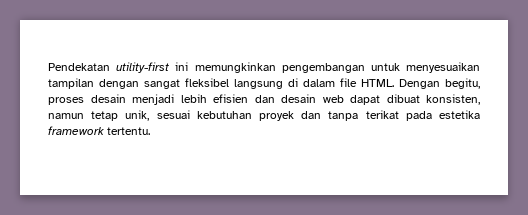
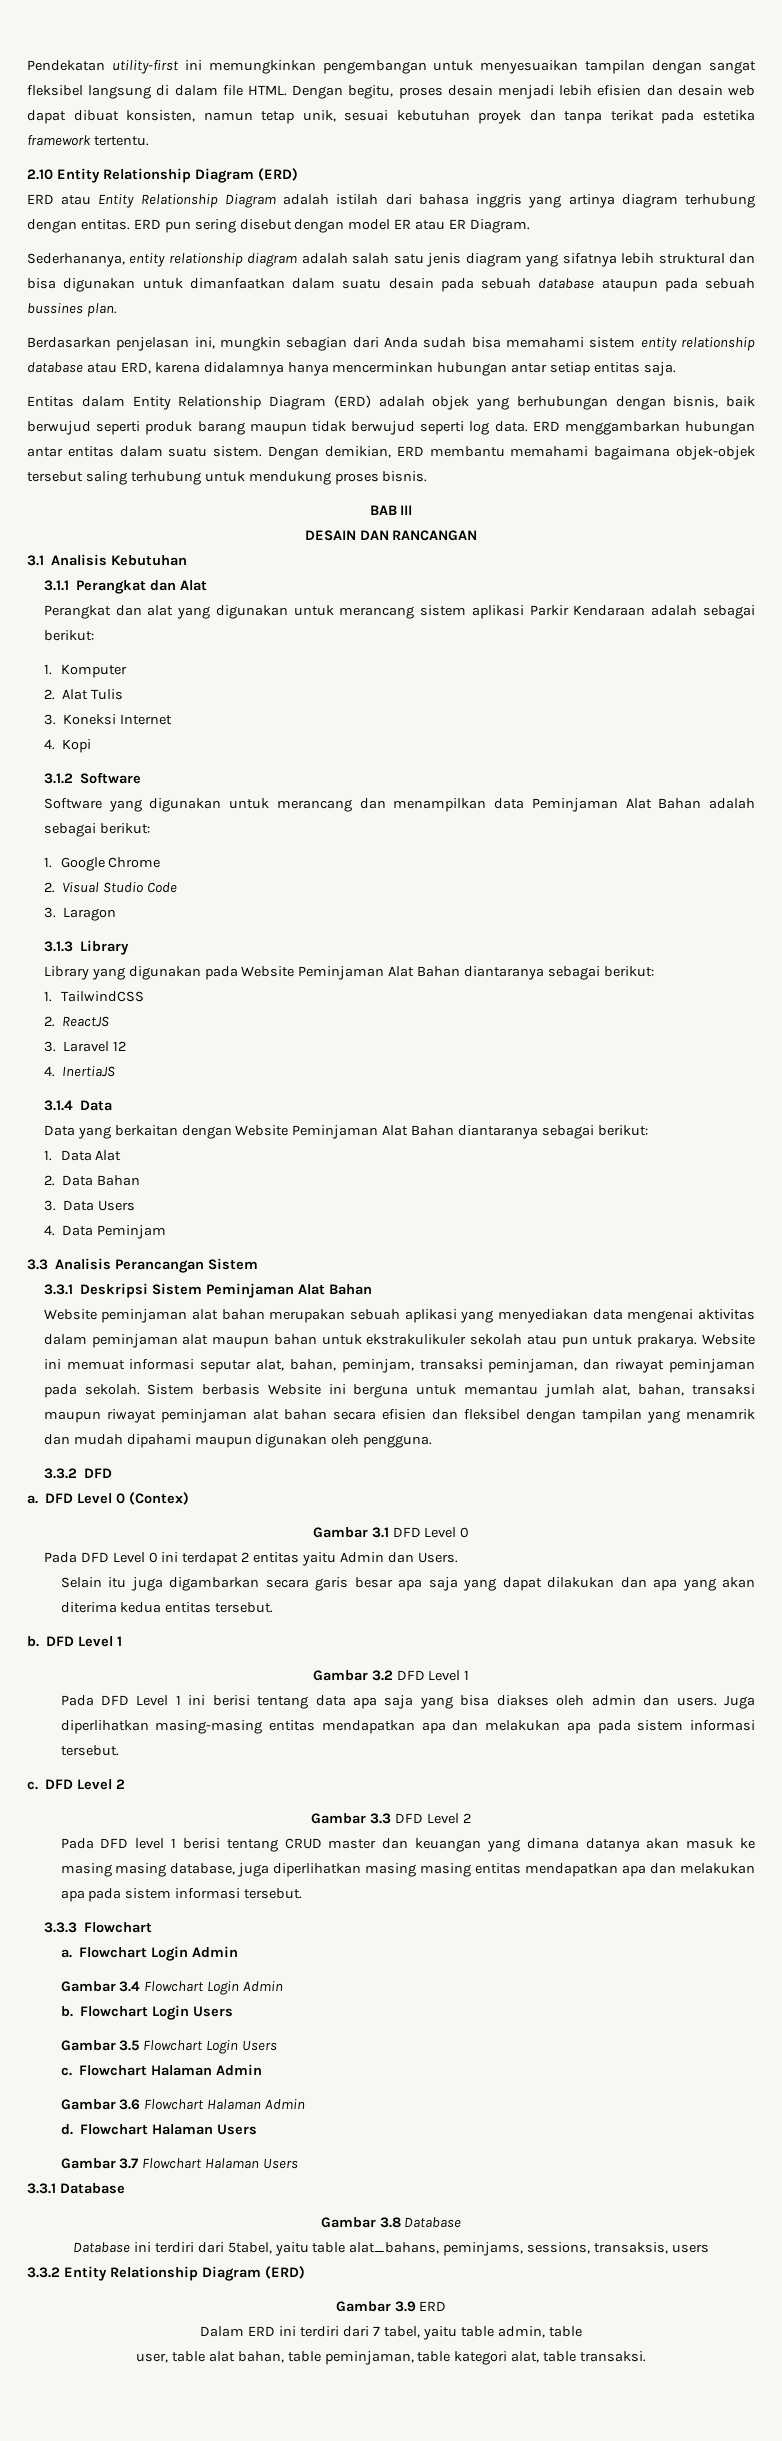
+ 2.10 Entity Relationship Diagram (ERD)
+ ERD atau Entity Relationship Diagram adalah istilah dari bahasa inggris yang artinya diagram terhubung dengan entitas. ERD pun sering disebut dengan model ER atau ER Diagram.
+ Sederhananya, entity relationship diagram adalah salah satu jenis diagram yang sifatnya lebih struktural dan bisa digunakan untuk dimanfaatkan dalam suatu desain pada sebuah database ataupun pada sebuah bussines plan.
+ Berdasarkan penjelasan ini, mungkin sebagian dari Anda sudah bisa memahami sistem entity relationship database atau ERD, karena didalamnya hanya mencerminkan hubungan antar setiap entitas saja.
+ Entitas dalam Entity Relationship Diagram (ERD) adalah objek yang berhubungan dengan bisnis, baik berwujud seperti produk barang maupun tidak berwujud seperti log data. ERD menggambarkan hubungan antar entitas dalam suatu sistem. Dengan demikian, ERD membantu memahami bagaimana objek-objek tersebut saling terhubung untuk mendukung proses bisnis.
+ BAB III
+ DESAIN DAN RANCANGAN
+ 3.1 Analisis Kebutuhan
+ 3.1.1 Perangkat dan Alat
+ Perangkat dan alat yang digunakan untuk merancang sistem aplikasi Parkir Kendaraan adalah sebagai berikut:
+ 1. Komputer
+ 2. Alat Tulis
+ 3. Koneksi Internet
+ 4. Kopi
+ 3.1.2 Software
+ Software yang digunakan untuk merancang dan menampilkan data Peminjaman Alat Bahan adalah sebagai berikut:
+ 1. Google Chrome
+ 2. Visual Studio Code
+ 3. Laragon
+ 3.1.3 Library
+ Library yang digunakan pada Website Peminjaman Alat Bahan diantaranya sebagai berikut:
+ 1. TailwindCSS
+ 2. ReactJS
+ 3. Laravel 12
+ 4. InertiaJS
+ 3.1.4 Data
+ Data yang berkaitan dengan Website Peminjaman Alat Bahan diantaranya sebagai berikut:
+ 1. Data Alat
+ 2. Data Bahan
+ 3. Data Users
+ 4. Data Peminjam
+ 3.3 Analisis Perancangan Sistem
+ 3.3.1 Deskripsi Sistem Peminjaman Alat Bahan
+ Website peminjaman alat bahan merupakan sebuah aplikasi yang menyediakan data mengenai aktivitas dalam peminjaman alat maupun bahan untuk ekstrakulikuler sekolah atau pun untuk prakarya. Website ini memuat informasi seputar alat, bahan, peminjam, transaksi peminjaman, dan riwayat peminjaman pada sekolah. Sistem berbasis Website ini berguna untuk memantau jumlah alat, bahan, transaksi maupun riwayat peminjaman alat bahan secara efisien dan fleksibel dengan tampilan yang menamrik dan mudah dipahami maupun digunakan oleh pengguna.
+ 3.3.2 DFD
+ a. DFD Level 0 (Contex)
+ Gambar 3.1 DFD Level 0
+ Pada DFD Level 0 ini terdapat 2 entitas yaitu Admin dan Users.
+ Selain itu juga digambarkan secara garis besar apa saja yang dapat dilakukan dan apa yang akan diterima kedua entitas tersebut.
+ b. DFD Level 1
+ Gambar 3.2 DFD Level 1
+ Pada DFD Level 1 ini berisi tentang data apa saja yang bisa diakses oleh admin dan users. Juga diperlihatkan masing-masing entitas mendapatkan apa dan melakukan apa pada sistem informasi tersebut.
+ c. DFD Level 2
+ Gambar 3.3 DFD Level 2
+ Pada DFD level 1 berisi tentang CRUD master dan keuangan yang dimana datanya akan masuk ke masing masing database, juga diperlihatkan masing masing entitas mendapatkan apa dan melakukan apa pada sistem informasi tersebut.
+ 3.3.3 Flowchart
+ a. Flowchart Login Admin
+ Gambar 3.4 Flowchart Login Admin
+ b. Flowchart Login Users
+ Gambar 3.5 Flowchart Login Users
+ c. Flowchart Halaman Admin
+ Gambar 3.6 Flowchart Halaman Admin
+ d. Flowchart Halaman Users
+ Gambar 3.7 Flowchart Halaman Users
+ 3.3.1 Database
+ Gambar 3.8 Database
+ Database ini terdiri dari 5tabel, yaitu table alat_bahans, peminjams, sessions, transaksis, users
+ 3.3.2 Entity Relationship Diagram (ERD)
+ Gambar 3.9 ERD
+ Dalam ERD ini terdiri dari 7 tabel, yaitu table admin, table
+ user, table alat bahan, table peminjaman, table kategori alat, table transaksi.

